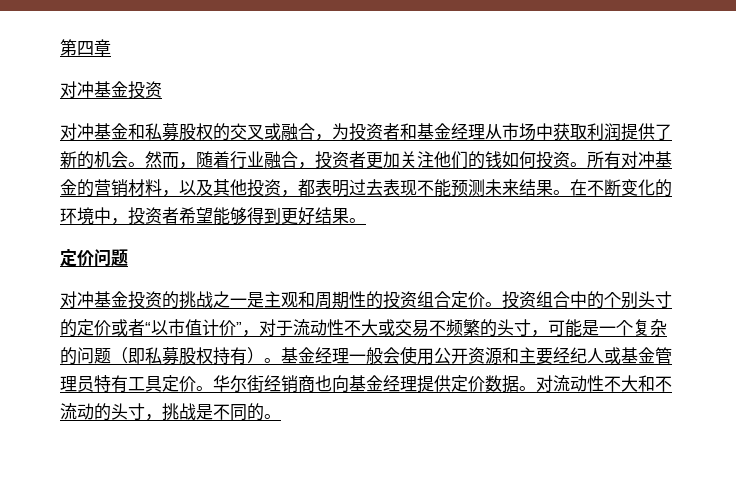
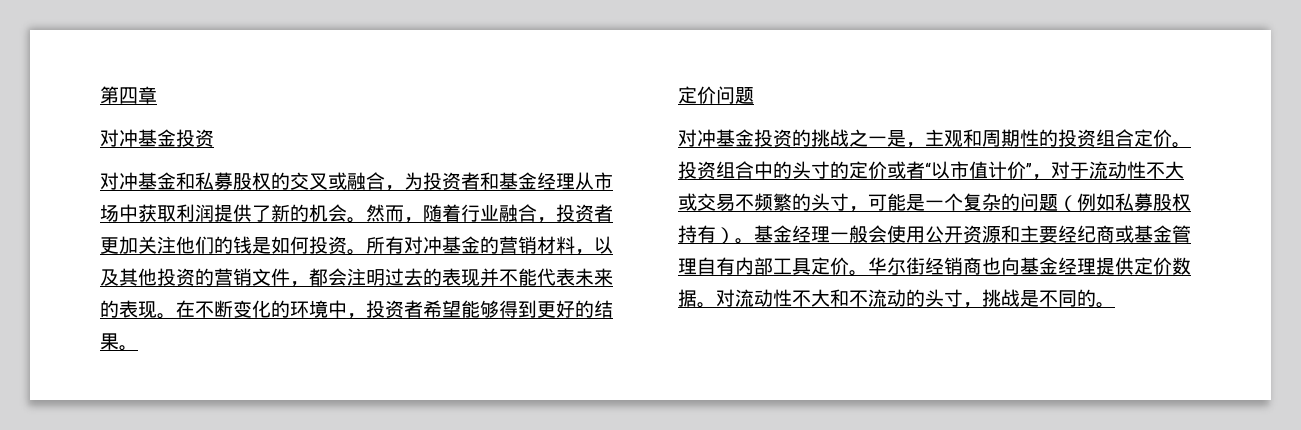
- 然而，随着行业融合，投资者更加关注他们的钱如何投资。
+ 然而，随着行业融合，投资者更加关注他们的钱是如何投资。
- 所有对冲基金的营销材料，以及其他投资，都表明过去表现不能预测未来结果。
+ 所有对冲基金的营销材料，以及其他投资的营销文件，都会注明过去的表现并不能代表未来的表现。
- 在不断变化的环境中，投资者希望能够得到更好结果。
+ 在不断变化的环境中，投资者希望能够得到更好的结果。
- 对冲基金投资的挑战之一是主观和周期性的投资组合定价。
+ 对冲基金投资的挑战之一是，主观和周期性的投资组合定价。
- 投资组合中的个别头寸的定价或者“以市值计价”，对于流动性不大或交易不频繁的头寸，可能是一个复杂的问题（即私募股权持有）。
+ 投资组合中的头寸的定价或者“以市值计价”，对于流动性不大或交易不频繁的头寸，可能是一个复杂的问题（例如私募股权持有）。
- 基金经理一般会使用公开资源和主要经纪人或基金管理员特有工具定价。
+ 基金经理一般会使用公开资源和主要经纪商或基金管理自有内部工具定价。

